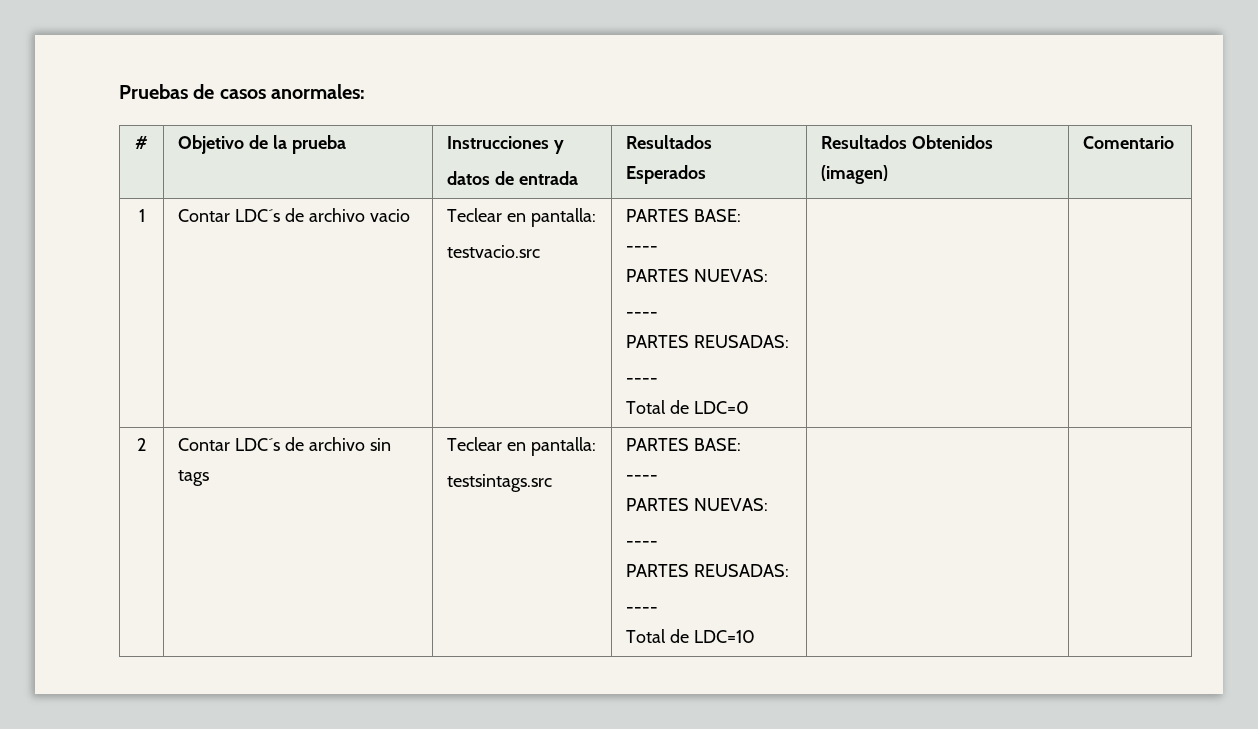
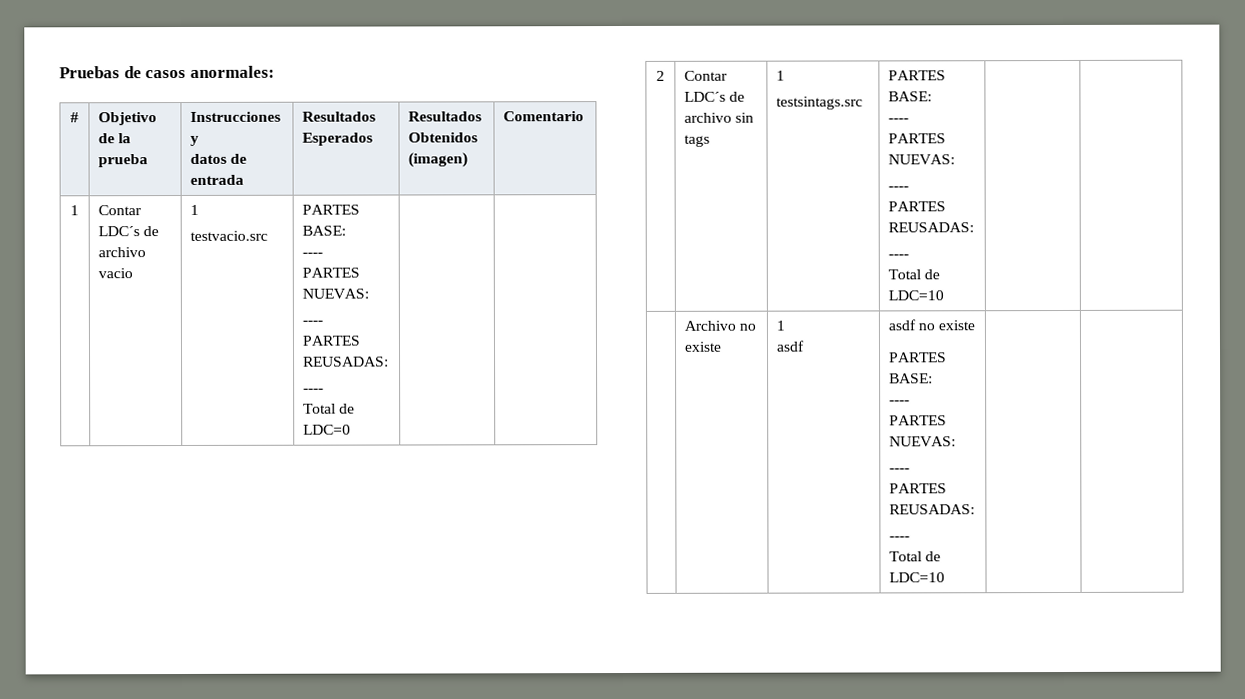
- 1 | Contar LDC´s de archivo vacio | Teclear en pantalla:
+ 1 | Contar LDC´s de archivo vacio | 1
- 2 | Contar LDC´s de archivo sin tags | Teclear en pantalla:
+ 2 | Contar LDC´s de archivo sin tags | 1
+ | Archivo no existe | 1
+ asdf | asdf no existe
+ PARTES BASE:
+ ----
+ PARTES NUEVAS:
+ ----
+ PARTES REUSADAS:
+ ----
+ Total de LDC=10 | |

